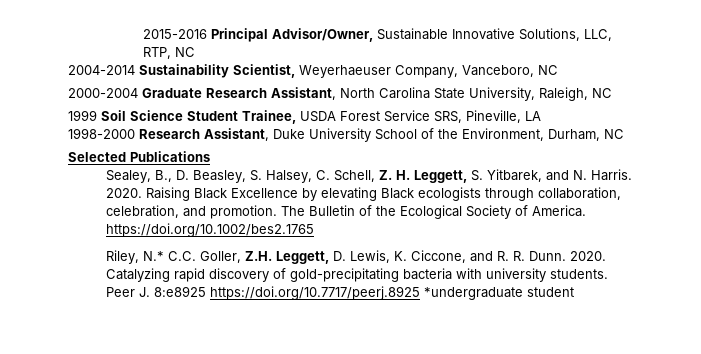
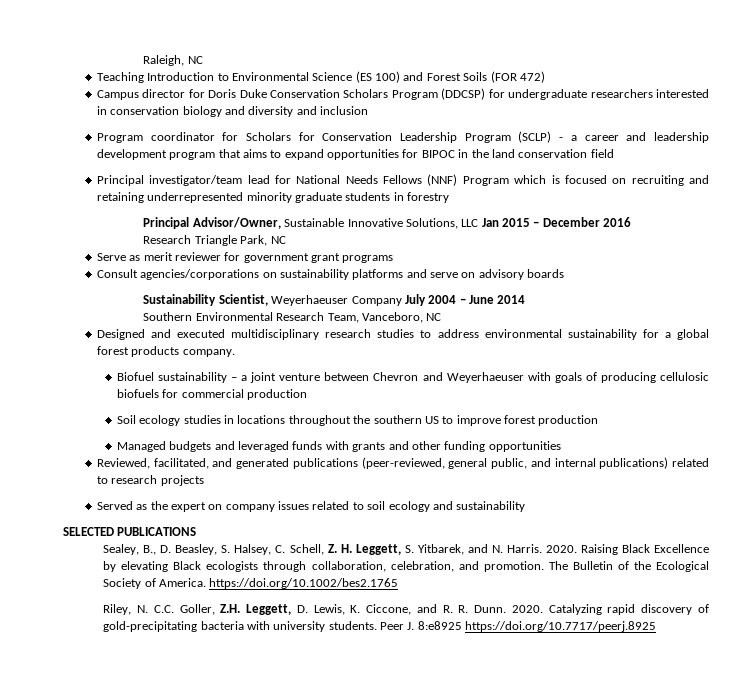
- 2015-2016 Principal Advisor/Owner, Sustainable Innovative Solutions, LLC, RTP, NC
- 2004-2014 Sustainability Scientist, Weyerhaeuser Company, Vanceboro, NC
- 2000-2004 Graduate Research Assistant, North Carolina State University, Raleigh, NC
- 1999 Soil Science Student Trainee, USDA Forest Service SRS, Pineville, LA
- 1998-2000 Research Assistant, Duke University School of the Environment, Durham, NC
- Selected Publications
+ Raleigh, NC
+ Teaching Introduction to Environmental Science (ES 100) and Forest Soils (FOR 472)
+ Campus director for Doris Duke Conservation Scholars Program (DDCSP) for undergraduate researchers interested in conservation biology and diversity and inclusion
+ Program coordinator for Scholars for Conservation Leadership Program (SCLP) - a career and leadership development program that aims to expand opportunities for BIPOC in the land conservation field
+ Principal investigator/team lead for National Needs Fellows (NNF) Program which is focused on recruiting and retaining underrepresented minority graduate students in forestry
+ Principal Advisor/Owner, Sustainable Innovative Solutions, LLC Jan 2015 – December 2016
+ Research Triangle Park, NC
+ Serve as merit reviewer for government grant programs
+ Consult agencies/corporations on sustainability platforms and serve on advisory boards
+ Sustainability Scientist, Weyerhaeuser Company July 2004 – June 2014
+ Southern Environmental Research Team, Vanceboro, NC
+ Designed and executed multidisciplinary research studies to address environmental sustainability for a global forest products company.
+ Biofuel sustainability – a joint venture between Chevron and Weyerhaeuser with goals of producing cellulosic biofuels for commercial production
+ Soil ecology studies in locations throughout the southern US to improve forest production
+ Managed budgets and leveraged funds with grants and other funding opportunities
+ Reviewed, facilitated, and generated publications (peer-reviewed, general public, and internal publications) related to research projects
+ Served as the expert on company issues related to soil ecology and sustainability
+ SELECTED PUBLICATIONS
- Riley, N.* C.C. Goller, Z.H. Leggett, D. Lewis, K. Ciccone, and R. R. Dunn.
+ Riley, N. C.C. Goller, Z.H. Leggett, D. Lewis, K. Ciccone, and R. R. Dunn.
- Peer J. 8:e8925 https://doi.org/10.7717/peerj.8925 *undergraduate student
+ Peer J. 8:e8925 https://doi.org/10.7717/peerj.8925

